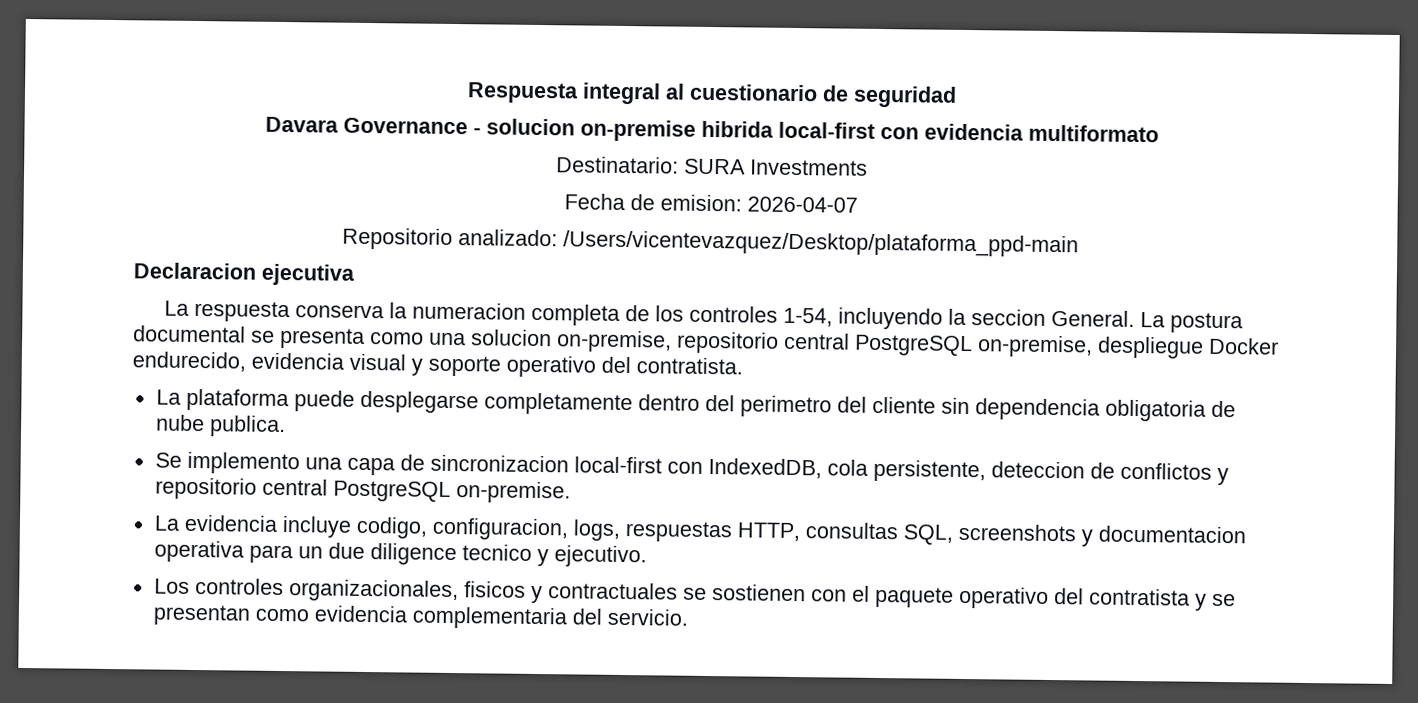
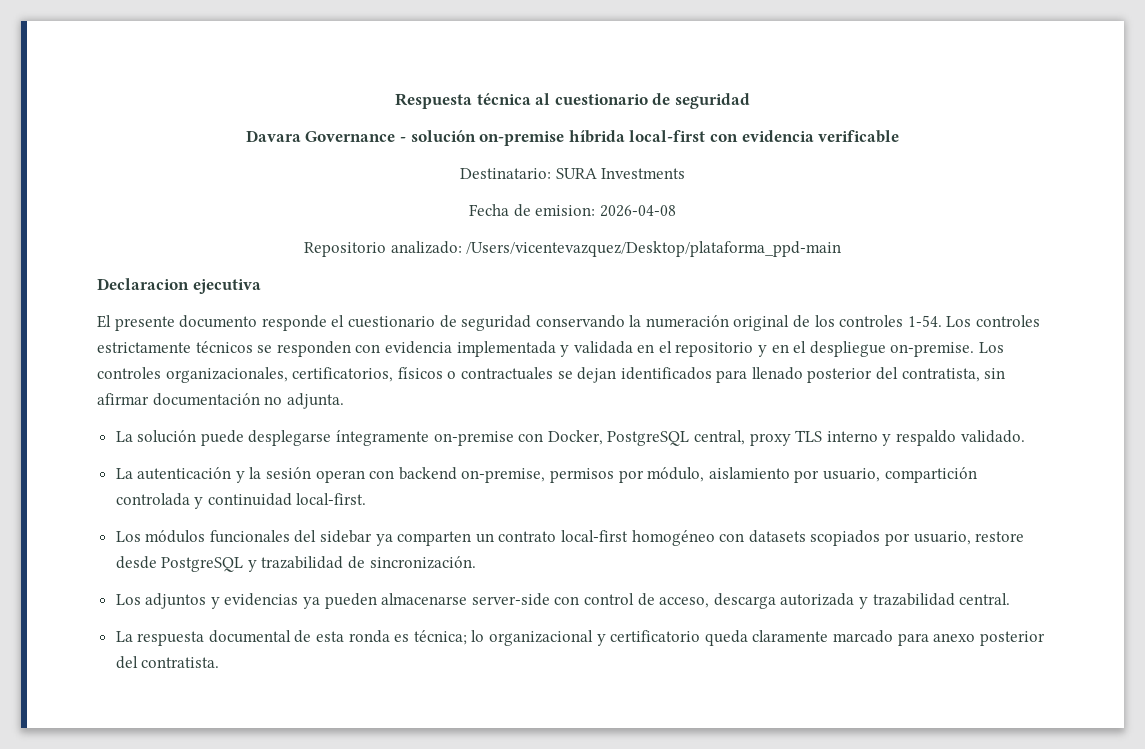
- Respuesta integral al cuestionario de seguridad
+ Respuesta técnica al cuestionario de seguridad
- Davara Governance - solucion on-premise hibrida local-first con evidencia multiformato
+ Davara Governance - solución on-premise híbrida local-first con evidencia verificable
- Fecha de emision: 2026-04-07
+ Fecha de emision: 2026-04-08
- La respuesta conserva la numeracion completa de los controles 1-54, incluyendo la seccion General. La postura documental se presenta como una solucion on-premise, repositorio central PostgreSQL on-premise, despliegue Docker endurecido, evidencia visual y soporte operativo del contratista.
- La plataforma puede desplegarse completamente dentro del perimetro del cliente sin dependencia obligatoria de nube publica.
- Se implemento una capa de sincronizacion local-first con IndexedDB, cola persistente, deteccion de conflictos y repositorio central PostgreSQL on-premise.
- La evidencia incluye codigo, configuracion, logs, respuestas HTTP, consultas SQL, screenshots y documentacion operativa para un due diligence tecnico y ejecutivo.
- Los controles organizacionales, fisicos y contractuales se sostienen con el paquete operativo del contratista y se presentan como evidencia complementaria del servicio.
+ El presente documento responde el cuestionario de seguridad conservando la numeración original de los controles 1-54. Los controles estrictamente técnicos se responden con evidencia implementada y validada en el repositorio y en el despliegue on-premise. Los controles organizacionales, certificatorios, físicos o contractuales se dejan identificados para llenado posterior del contratista, sin afirmar documentación no adjunta.
+ La solución puede desplegarse íntegramente on-premise con Docker, PostgreSQL central, proxy TLS interno y respaldo validado.
+ La autenticación y la sesión operan con backend on-premise, permisos por módulo, aislamiento por usuario, compartición controlada y continuidad local-first.
+ Los módulos funcionales del sidebar ya comparten un contrato local-first homogéneo con datasets scopiados por usuario, restore desde PostgreSQL y trazabilidad de sincronización.
+ Los adjuntos y evidencias ya pueden almacenarse server-side con control de acceso, descarga autorizada y trazabilidad central.
+ La respuesta documental de esta ronda es técnica; lo organizacional y certificatorio queda claramente marcado para anexo posterior del contratista.

